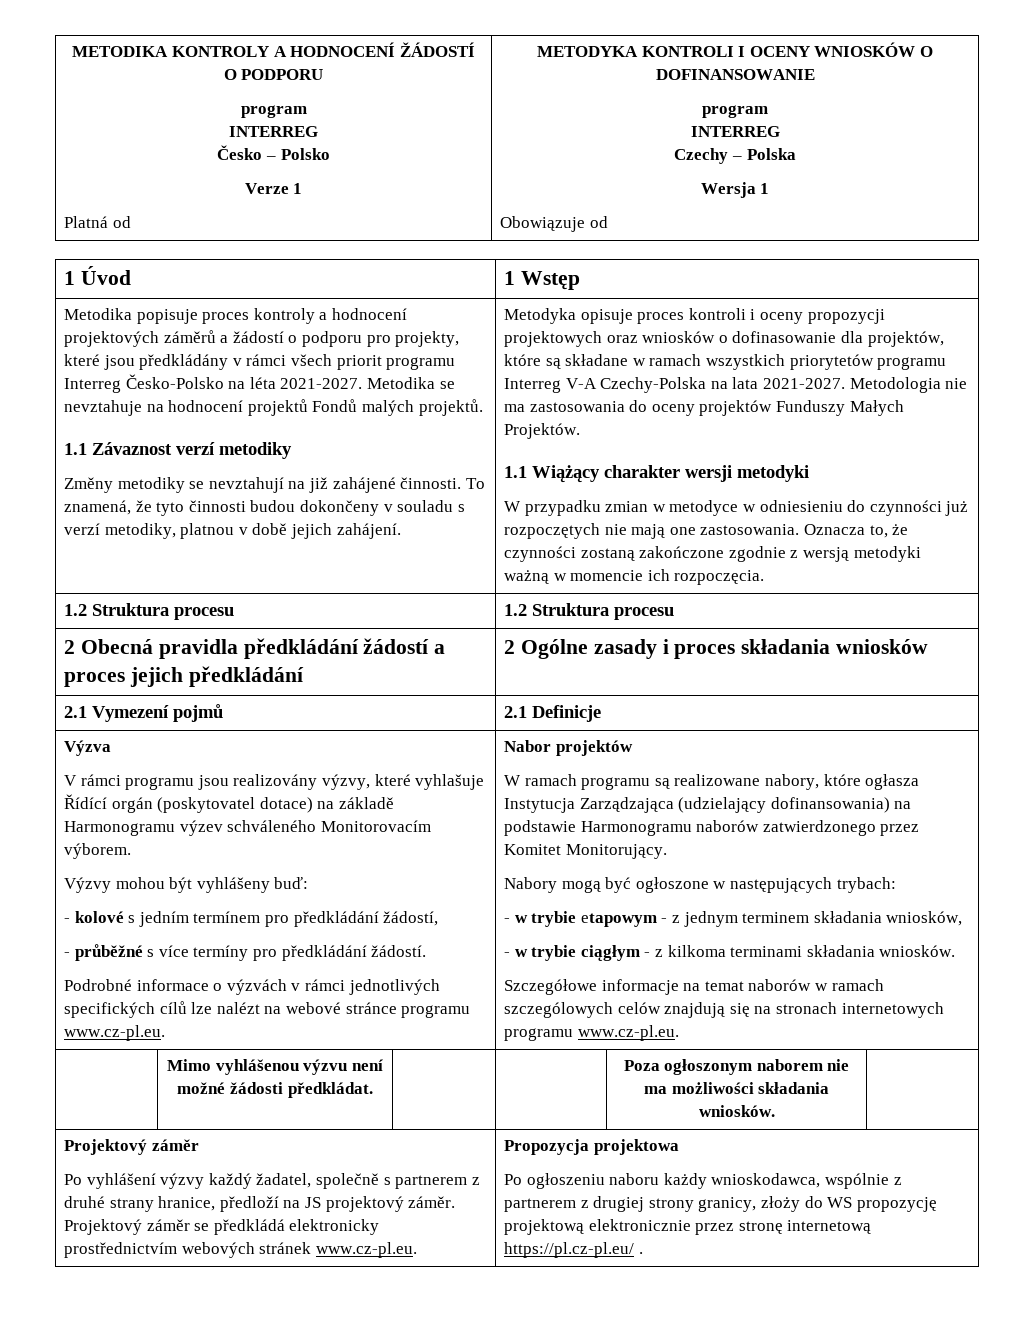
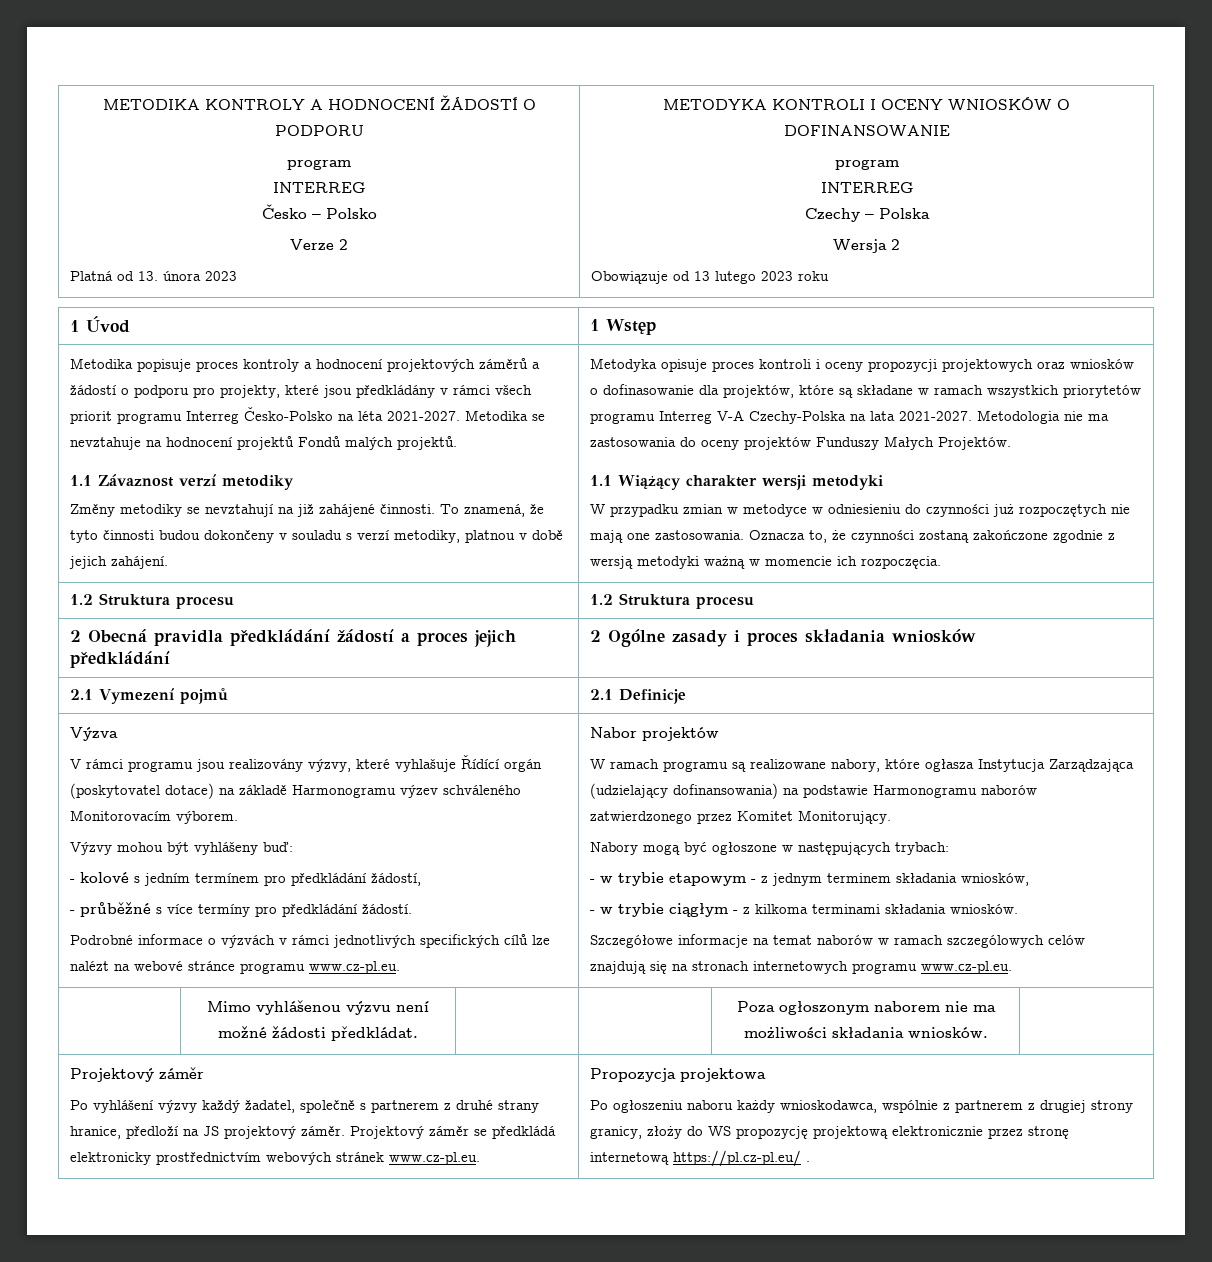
  METODIKA KONTROLY A HODNOCENÍ ŽÁDOSTÍ O PODPORU
  program
  INTERREG
  Česko – Polsko
- Verze 1
- Platná od | METODYKA KONTROLI I OCENY WNIOSKÓW O DOFINANSOWANIE
+ Verze 2
+ Platná od 13. února 2023 | METODYKA KONTROLI I OCENY WNIOSKÓW O DOFINANSOWANIE
  program
  INTERREG
  Czechy – Polska
- Wersja 1
- Obowiązuje od
+ Wersja 2
+ Obowiązuje od 13 lutego 2023 roku

